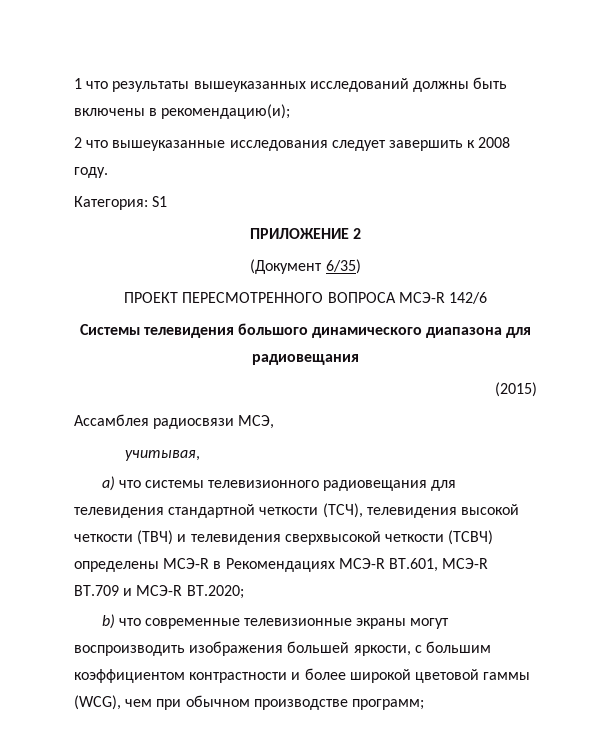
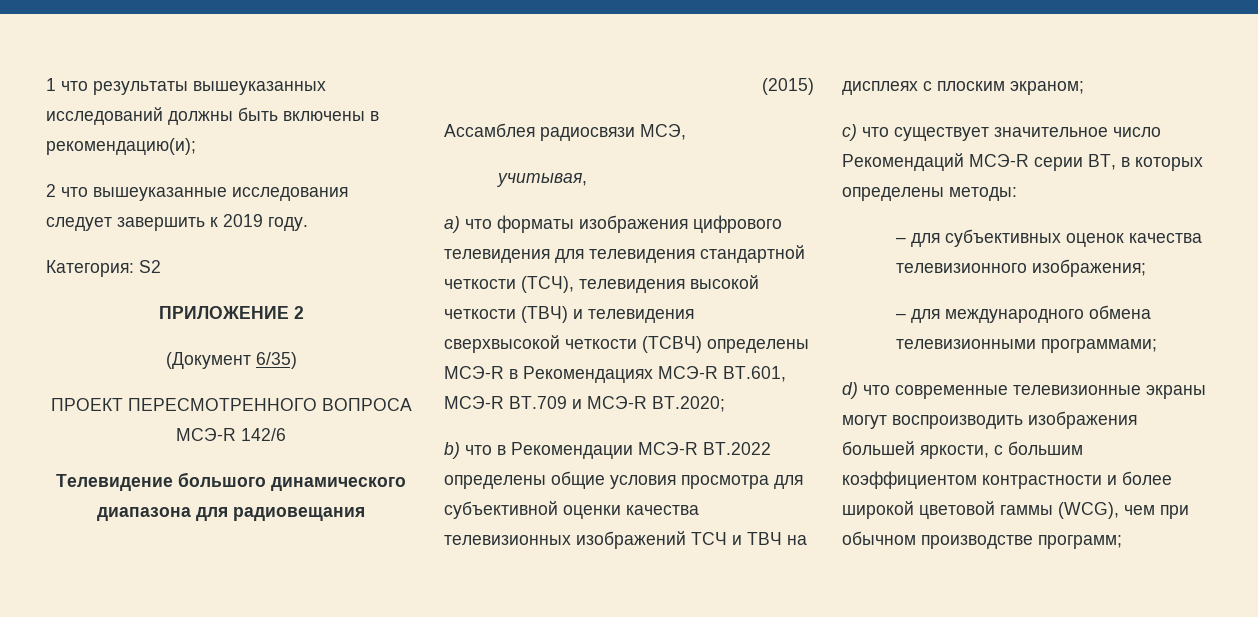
- 2 что вышеуказанные исследования следует завершить к 2008 году.
+ 2 что вышеуказанные исследования следует завершить к 2019 году.
- Категория: S1
+ Категория: S2
- Системы телевидения большого динамического диапазона для радиовещания
+ Телевидение большого динамического диапазона для радиовещания
- a) что системы телевизионного радиовещания для телевидения стандартной четкости (ТСЧ), телевидения высокой четкости (ТВЧ) и телевидения сверхвысокой четкости (ТСВЧ) определены МСЭ-R в Рекомендациях МСЭ-R BT.601, МСЭ-R BT.709 и МСЭ-R BT.2020;
+ a) что форматы изображения цифрового телевидения для телевидения стандартной четкости (ТСЧ), телевидения высокой четкости (ТВЧ) и телевидения сверхвысокой четкости (ТСВЧ) определены МСЭ-R в Рекомендациях МСЭ-R BT.601, МСЭ-R BT.709 и МСЭ-R BT.2020;
- b) что современные телевизионные экраны могут воспроизводить изображения большей яркости, с большим коэффициентом контрастности и более широкой цветовой гаммы (WCG), чем при обычном производстве программ;
+ b) что в Рекомендации МСЭ-R BT.2022 определены общие условия просмотра для субъективной оценки качества телевизионных изображений ТСЧ и ТВЧ на дисплеях с плоским экраном;
+ c) что существует значительное число Рекомендаций МСЭ-R серии BT, в которых определены методы:
+ – для субъективных оценок качества телевизионного изображения;
+ – для международного обмена телевизионными программами;
+ d) что современные телевизионные экраны могут воспроизводить изображения большей яркости, с большим коэффициентом контрастности и более широкой цветовой гаммы (WCG), чем при обычном производстве программ;

